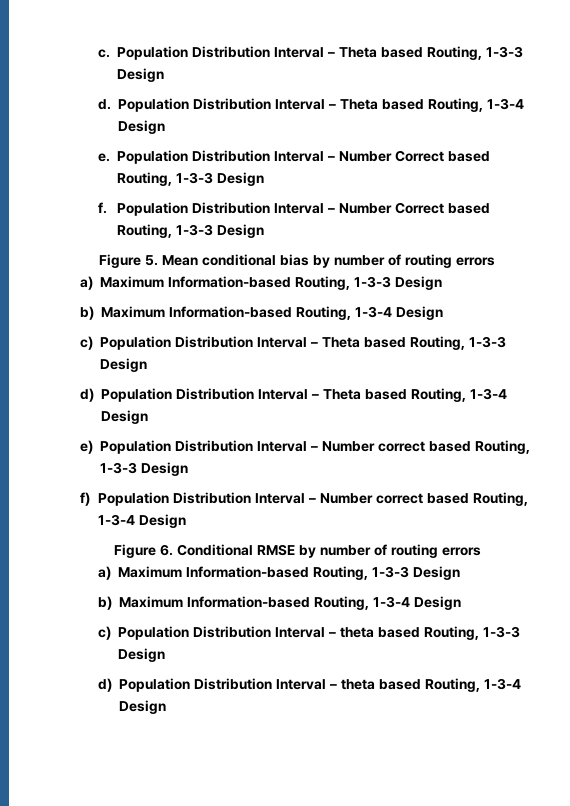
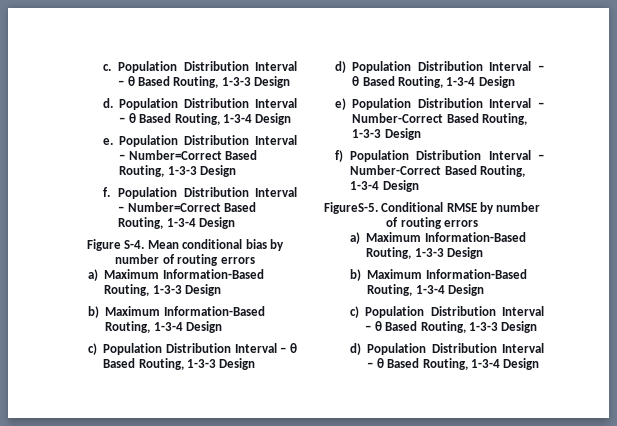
- c. Population Distribution Interval – Theta based Routing, 1-3-3 Design
+ c. Population Distribution Interval – θ Based Routing, 1-3-3 Design
- d. Population Distribution Interval – Theta based Routing, 1-3-4 Design
+ d. Population Distribution Interval – θ Based Routing, 1-3-4 Design
- e. Population Distribution Interval – Number Correct based Routing, 1-3-3 Design
+ e. Population Distribution Interval – Number=Correct Based Routing, 1-3-3 Design
- f. Population Distribution Interval – Number Correct based Routing, 1-3-3 Design
- Figure 5. Mean conditional bias by number of routing errors
- a) Maximum Information-based Routing, 1-3-3 Design
- b) Maximum Information-based Routing, 1-3-4 Design
- c) Population Distribution Interval – Theta based Routing, 1-3-3 Design
- d) Population Distribution Interval – Theta based Routing, 1-3-4 Design
+ f. Population Distribution Interval – Number=Correct Based Routing, 1-3-4 Design
+ Figure S-4. Mean conditional bias by number of routing errors
+ a) Maximum Information-Based Routing, 1-3-3 Design
+ b) Maximum Information-Based Routing, 1-3-4 Design
+ c) Population Distribution Interval – θ Based Routing, 1-3-3 Design
+ d) Population Distribution Interval – θ Based Routing, 1-3-4 Design
- e) Population Distribution Interval – Number correct based Routing, 1-3-3 Design
+ e) Population Distribution Interval – Number-Correct Based Routing, 1-3-3 Design
- f) Population Distribution Interval – Number correct based Routing, 1-3-4 Design
- Figure 6. Conditional RMSE by number of routing errors
- a) Maximum Information-based Routing, 1-3-3 Design
- b) Maximum Information-based Routing, 1-3-4 Design
- c) Population Distribution Interval – theta based Routing, 1-3-3 Design
- d) Population Distribution Interval – theta based Routing, 1-3-4 Design
+ f) Population Distribution Interval – Number-Correct Based Routing, 1-3-4 Design
+ FigureS-5. Conditional RMSE by number of routing errors
+ a) Maximum Information-Based Routing, 1-3-3 Design
+ b) Maximum Information-Based Routing, 1-3-4 Design
+ c) Population Distribution Interval – θ Based Routing, 1-3-3 Design
+ d) Population Distribution Interval – θ Based Routing, 1-3-4 Design

